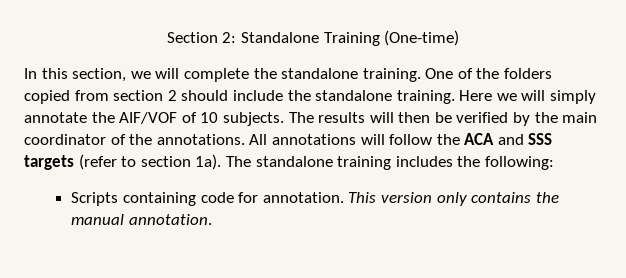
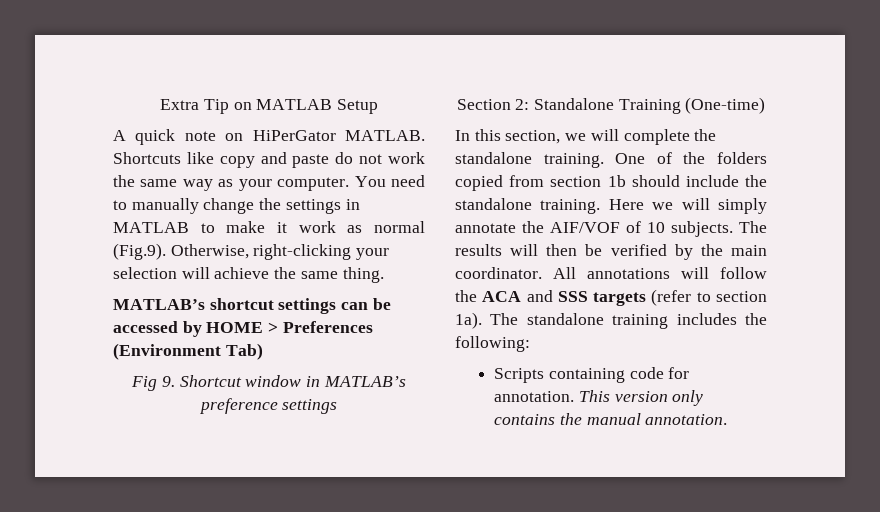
+ Extra Tip on MATLAB Setup
+ A quick note on HiPerGator MATLAB. Shortcuts like copy and paste do not work the same way as your computer. You need to manually change the settings in MATLAB to make it work as normal (Fig.9). Otherwise, right-clicking your selection will achieve the same thing.
+ MATLAB’s shortcut settings can be accessed by HOME > Preferences (Environment Tab)
+ Fig 9. Shortcut window in MATLAB’s preference settings
- One of the folders copied from section 2 should include the standalone training.
+ One of the folders copied from section 1b should include the standalone training.
- The results will then be verified by the main coordinator of the annotations.
+ The results will then be verified by the main coordinator.

